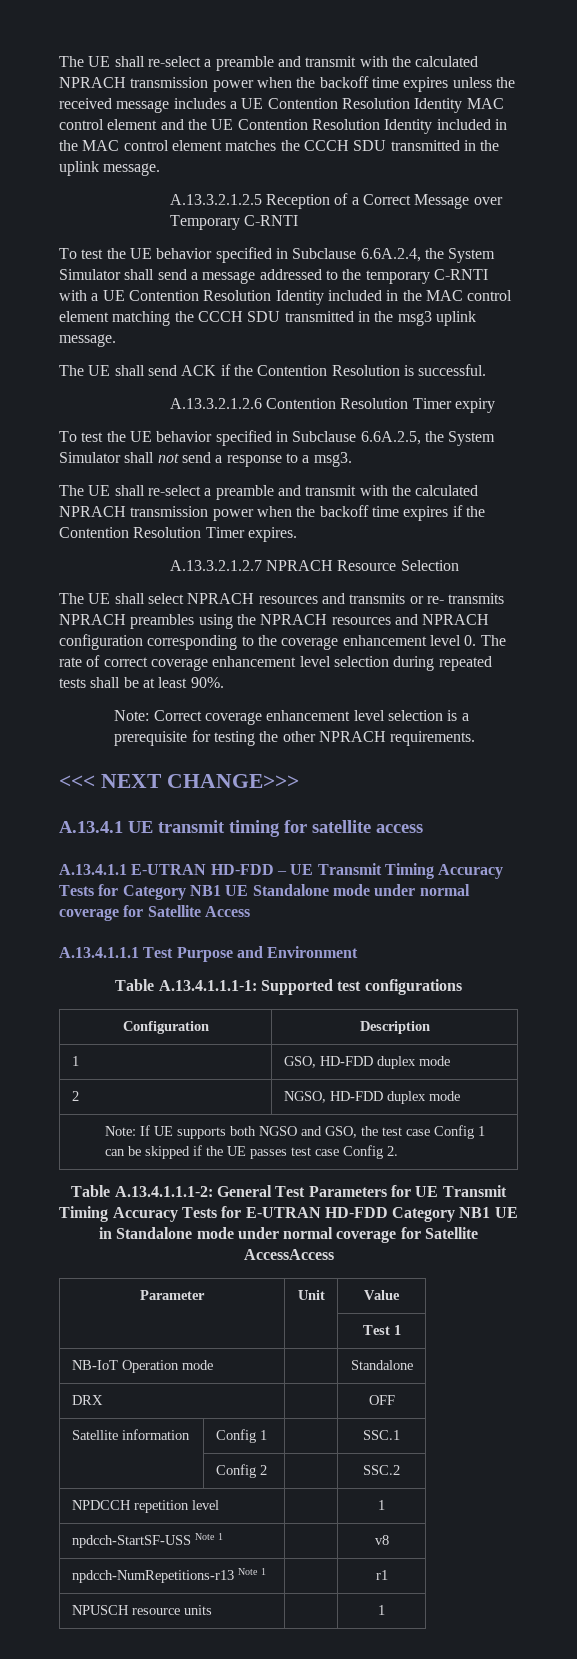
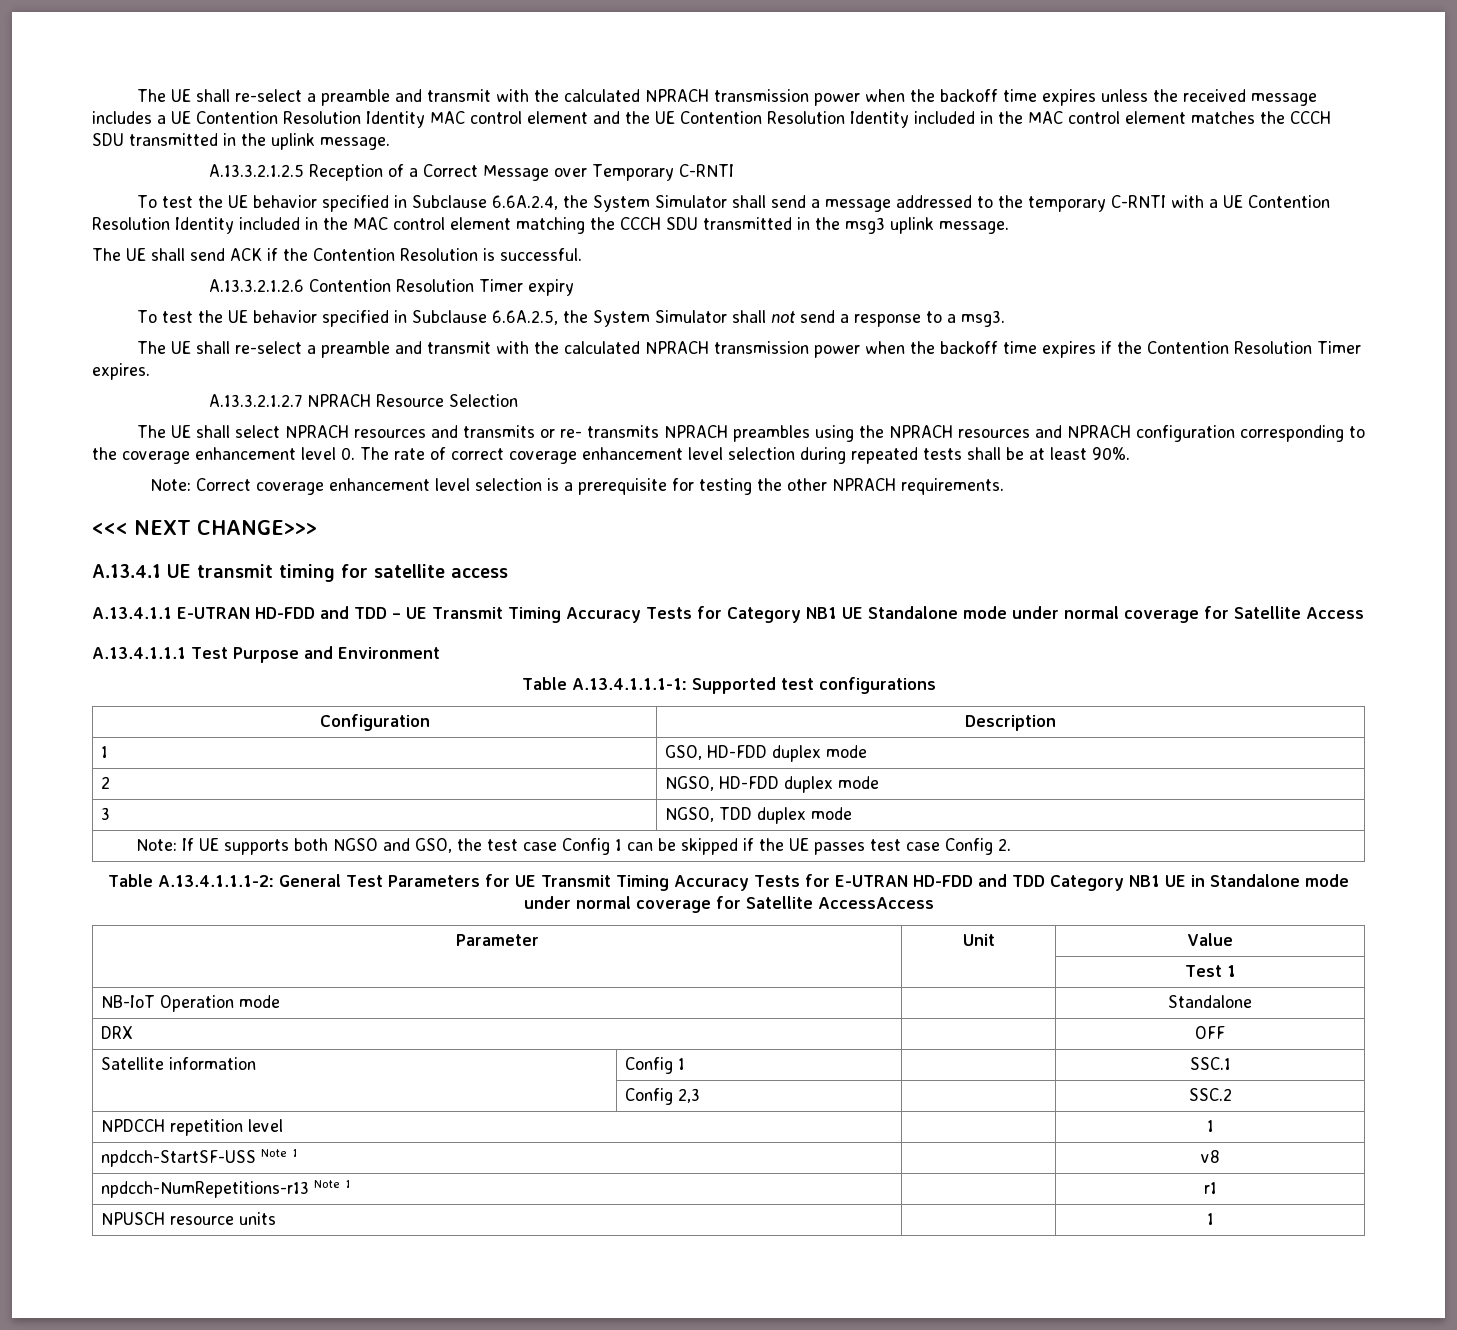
- A.13.4.1.1 E-UTRAN HD-FDD – UE Transmit Timing Accuracy Tests for Category NB1 UE Standalone mode under normal coverage for Satellite Access
+ A.13.4.1.1 E-UTRAN HD-FDD and TDD – UE Transmit Timing Accuracy Tests for Category NB1 UE Standalone mode under normal coverage for Satellite Access
+ 3 | NGSO, TDD duplex mode
- Table A.13.4.1.1.1-2: General Test Parameters for UE Transmit Timing Accuracy Tests for E-UTRAN HD-FDD Category NB1 UE in Standalone mode under normal coverage for Satellite AccessAccess
+ Table A.13.4.1.1.1-2: General Test Parameters for UE Transmit Timing Accuracy Tests for E-UTRAN HD-FDD and TDD Category NB1 UE in Standalone mode under normal coverage for Satellite AccessAccess
- | Config 2 | | SSC.2
+ | Config 2,3 | | SSC.2

